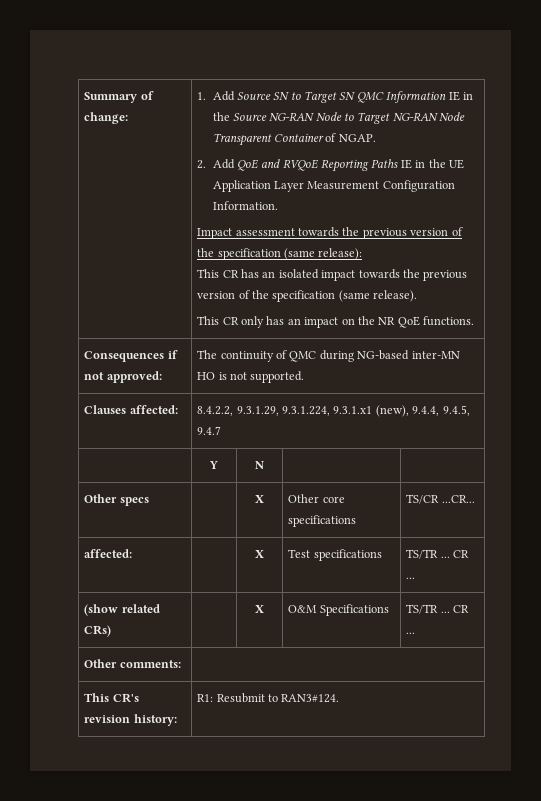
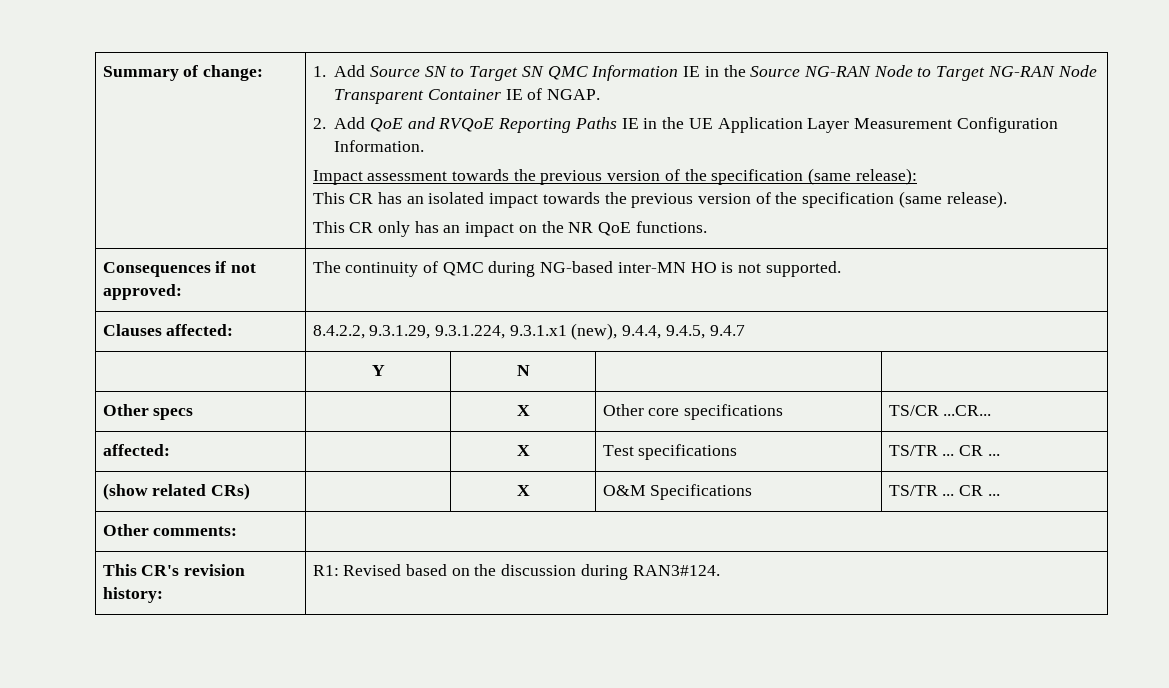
- 1. Add Source SN to Target SN QMC Information IE in the Source NG-RAN Node to Target NG-RAN Node Transparent Container of NGAP.
+ 1. Add Source SN to Target SN QMC Information IE in the Source NG-RAN Node to Target NG-RAN Node Transparent Container IE of NGAP.
- This CR's revision history: | R1: Resubmit to RAN3#124.
+ This CR's revision history: | R1: Revised based on the discussion during RAN3#124.

